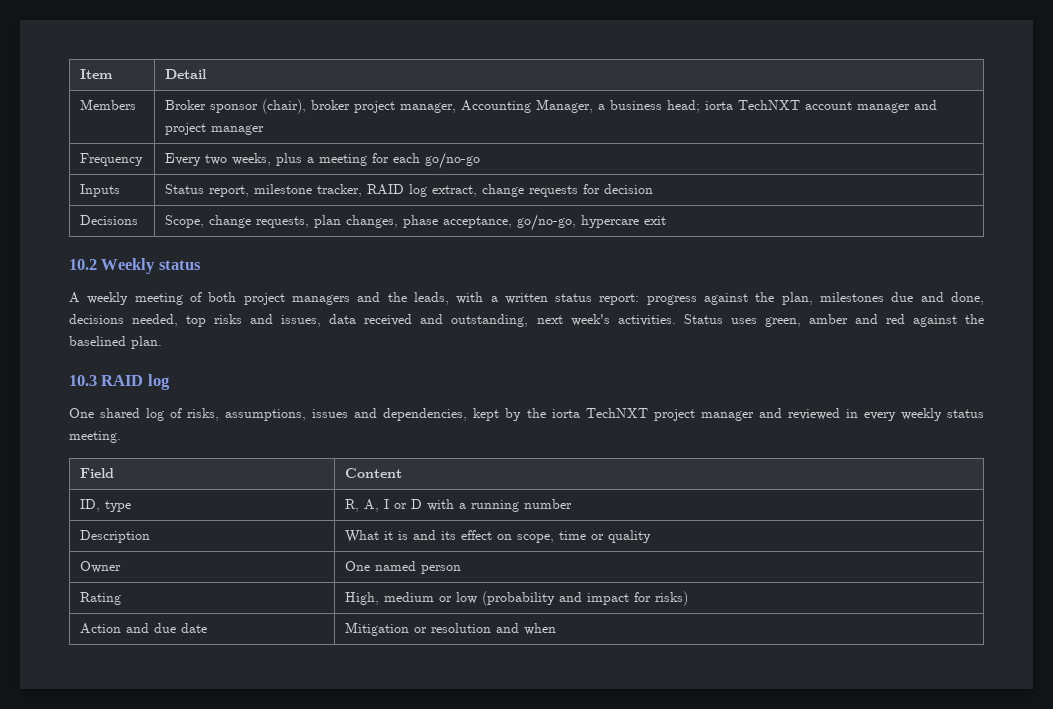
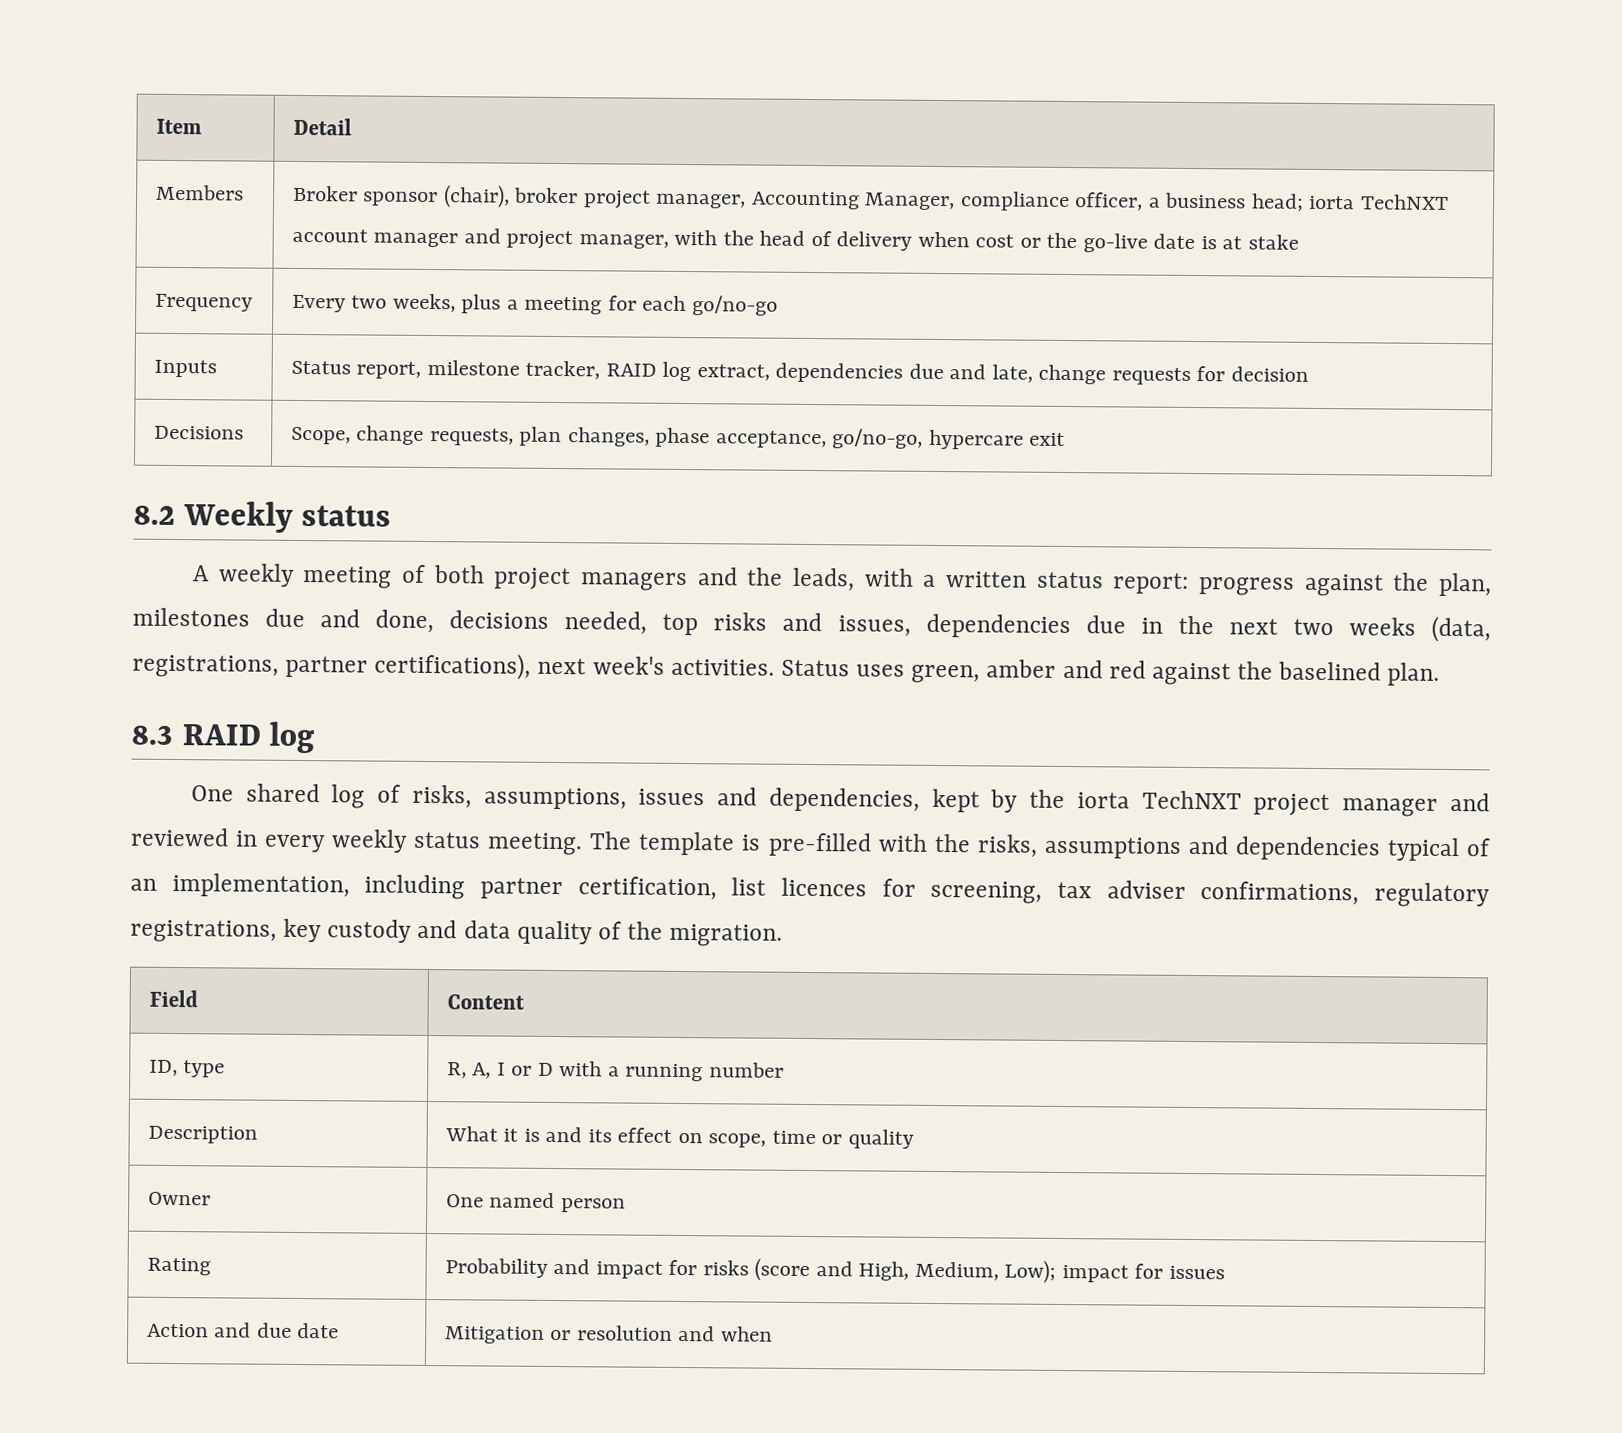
- Members | Broker sponsor (chair), broker project manager, Accounting Manager, a business head; iorta TechNXT account manager and project manager
+ Members | Broker sponsor (chair), broker project manager, Accounting Manager, compliance officer, a business head; iorta TechNXT account manager and project manager, with the head of delivery when cost or the go-live date is at stake
- Inputs | Status report, milestone tracker, RAID log extract, change requests for decision
+ Inputs | Status report, milestone tracker, RAID log extract, dependencies due and late, change requests for decision
- 10.2 Weekly status
+ 8.2 Weekly status
- A weekly meeting of both project managers and the leads, with a written status report: progress against the plan, milestones due and done, decisions needed, top risks and issues, data received and outstanding, next week's activities.
+ A weekly meeting of both project managers and the leads, with a written status report: progress against the plan, milestones due and done, decisions needed, top risks and issues, dependencies due in the next two weeks (data, registrations, partner certifications), next week's activities.
- 10.3 RAID log
+ 8.3 RAID log
+ The template is pre-filled with the risks, assumptions and dependencies typical of an implementation, including partner certification, list licences for screening, tax adviser confirmations, regulatory registrations, key custody and data quality of the migration.
- Rating | High, medium or low (probability and impact for risks)
+ Rating | Probability and impact for risks (score and High, Medium, Low); impact for issues

